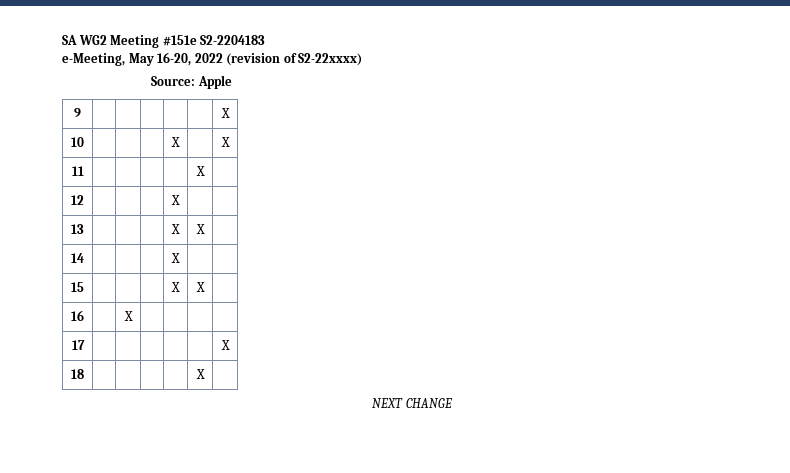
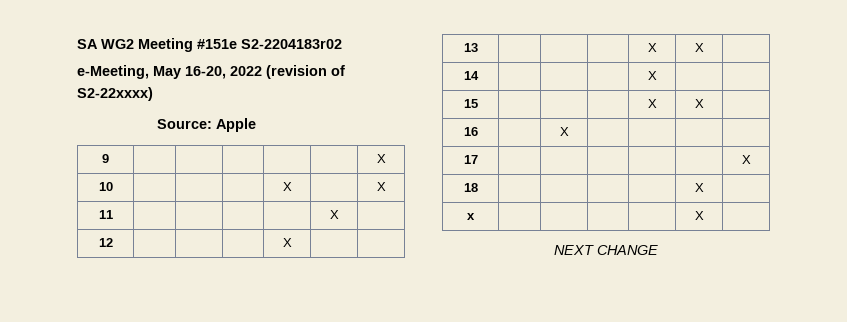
- SA WG2 Meeting #151e S2-2204183
+ SA WG2 Meeting #151e S2-2204183r02
+ x | | | | | X |

